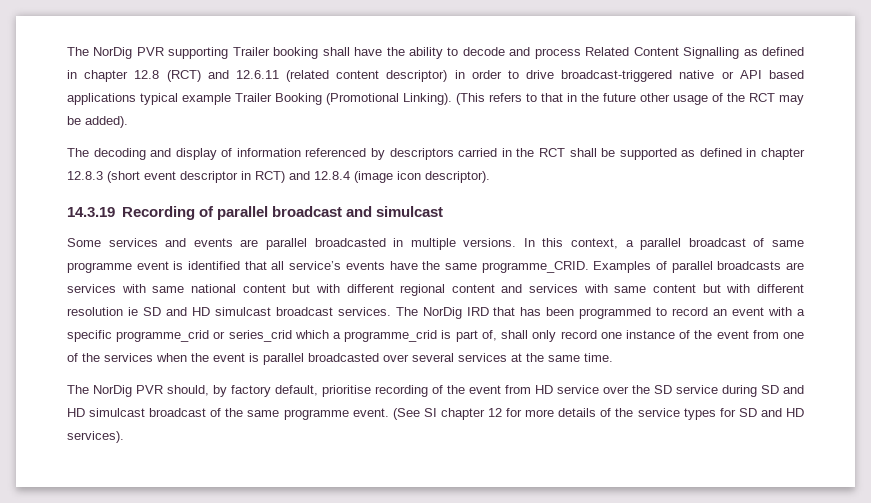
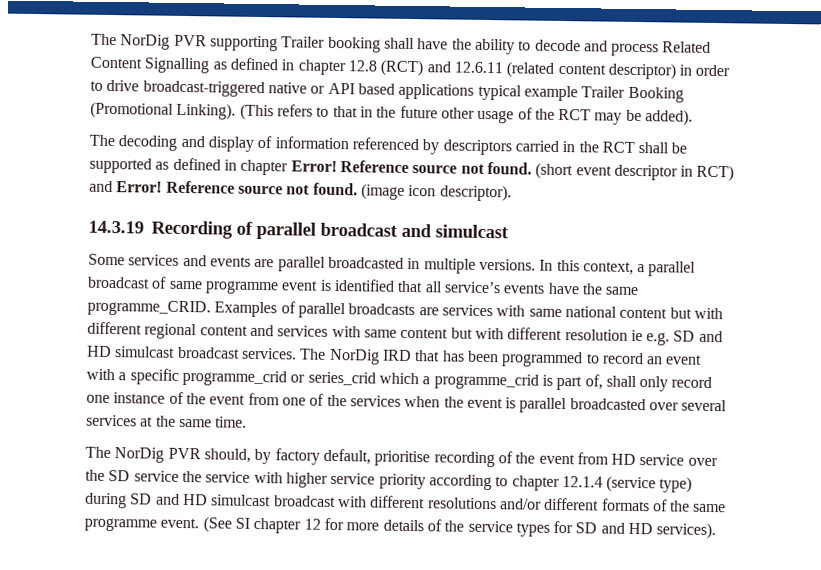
- The decoding and display of information referenced by descriptors carried in the RCT shall be supported as defined in chapter 12.8.3 (short event descriptor in RCT) and 12.8.4 (image icon descriptor).
+ The decoding and display of information referenced by descriptors carried in the RCT shall be supported as defined in chapter Error! Reference source not found. (short event descriptor in RCT) and Error! Reference source not found. (image icon descriptor).
- Examples of parallel broadcasts are services with same national content but with different regional content and services with same content but with different resolution ie SD and HD simulcast broadcast services.
+ Examples of parallel broadcasts are services with same national content but with different regional content and services with same content but with different resolution ie e.g. SD and HD simulcast broadcast services.
- The NorDig PVR should, by factory default, prioritise recording of the event from HD service over the SD service during SD and HD simulcast broadcast of the same programme event.
+ The NorDig PVR should, by factory default, prioritise recording of the event from HD service over the SD service the service with higher service priority according to chapter 12.1.4 (service type) during SD and HD simulcast broadcast with different resolutions and/or different formats of the same programme event.

